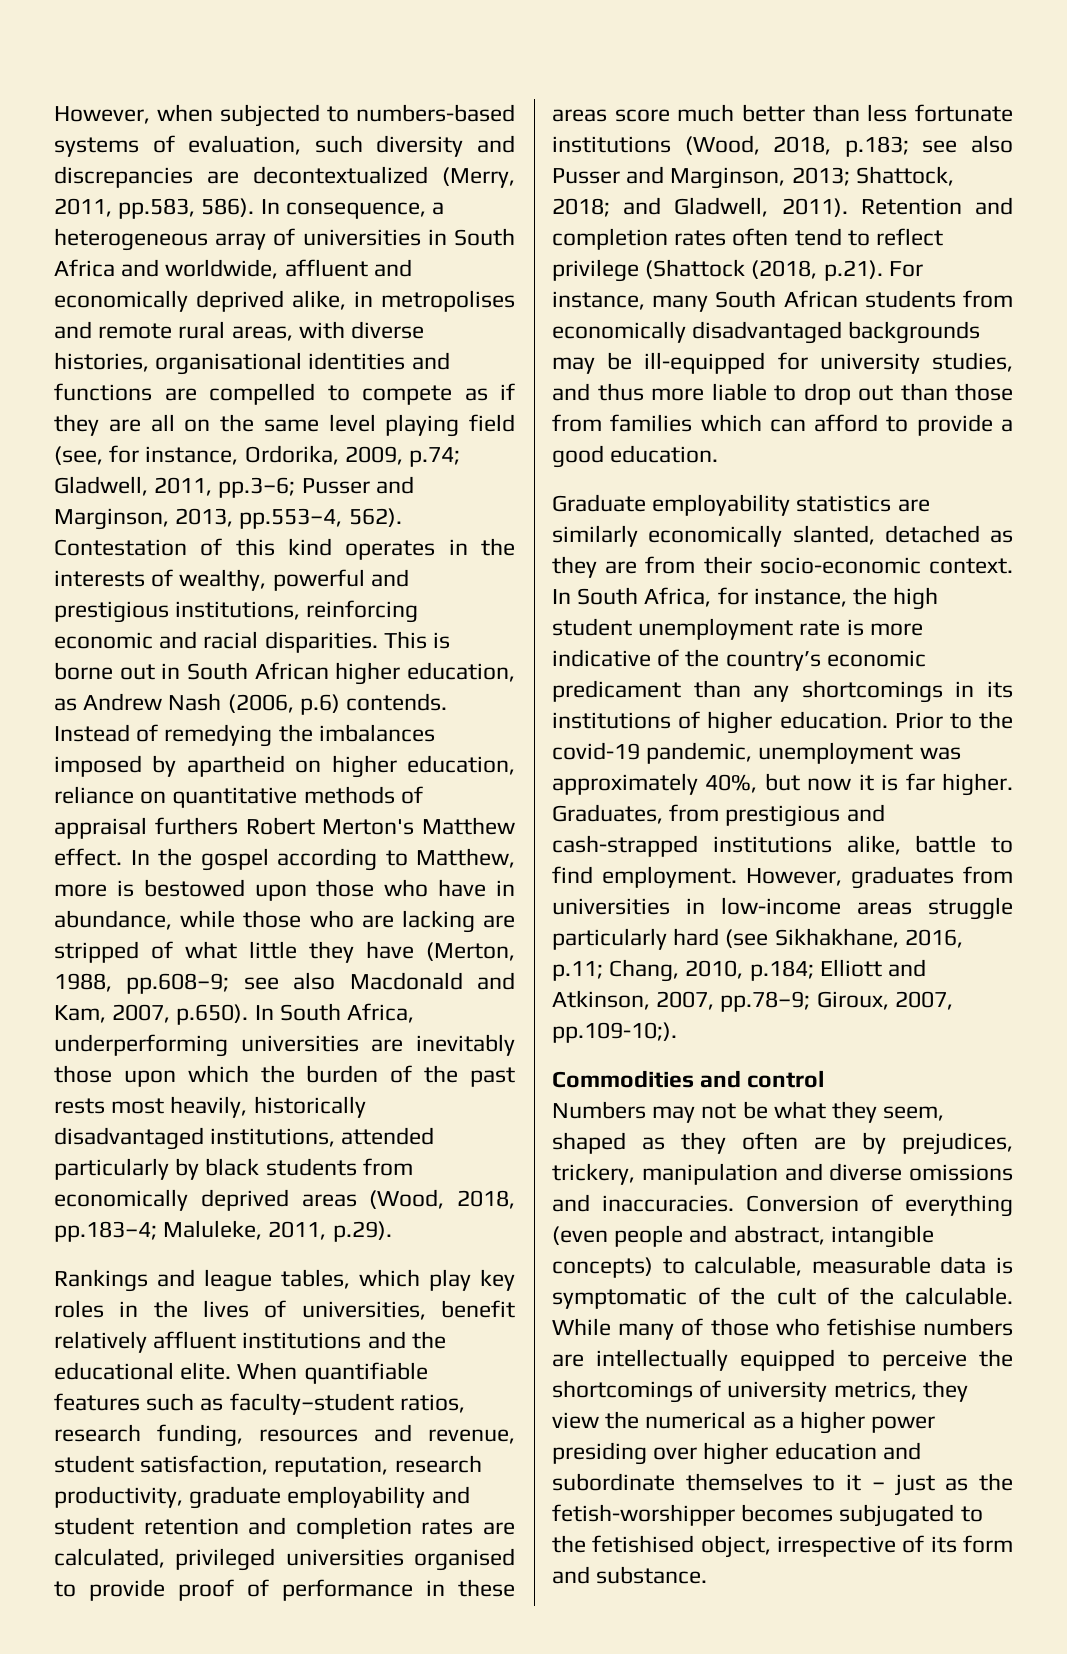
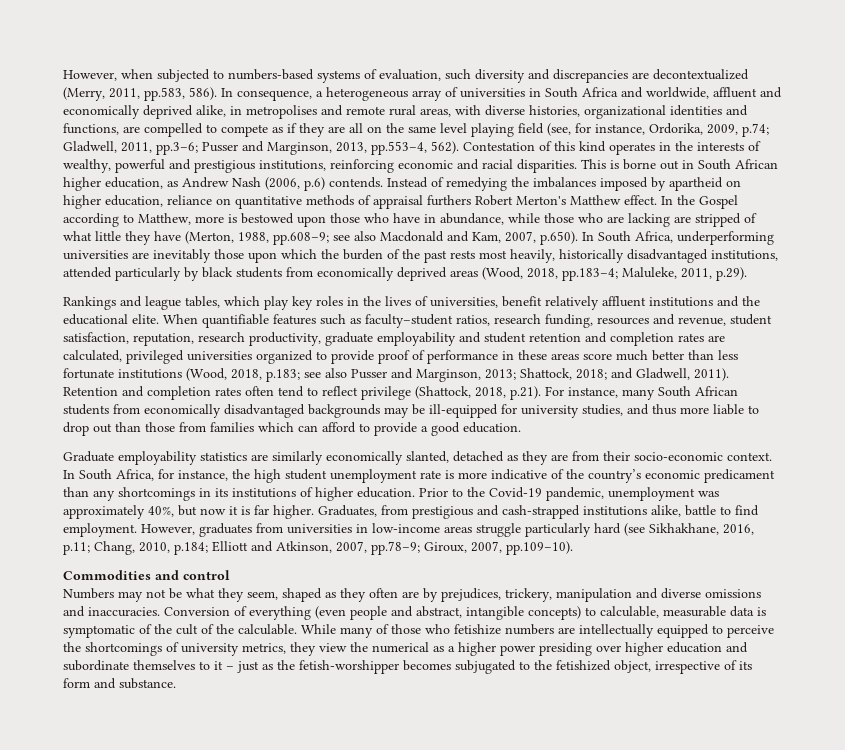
- In consequence, a heterogeneous array of universities in South Africa and worldwide, affluent and economically deprived alike, in metropolises and remote rural areas, with diverse histories, organisational identities and functions are compelled to compete as if they are all on the same level playing field (see, for instance, Ordorika, 2009, p.74; Gladwell, 2011, pp.3–6; Pusser and Marginson, 2013, pp.553–4, 562).
+ In consequence, a heterogeneous array of universities in South Africa and worldwide, affluent and economically deprived alike, in metropolises and remote rural areas, with diverse histories, organizational identities and functions, are compelled to compete as if they are all on the same level playing field (see, for instance, Ordorika, 2009, p.74; Gladwell, 2011, pp.3–6; Pusser and Marginson, 2013, pp.553–4, 562).
- In the gospel according to Matthew, more is bestowed upon those who have in abundance, while those who are lacking are stripped of what little they have (Merton, 1988, pp.608–9;
+ In the Gospel according to Matthew, more is bestowed upon those who have in abundance, while those who are lacking are stripped of what little they have (Merton, 1988, pp.608–9;
- When quantifiable features such as faculty–student ratios, research funding, resources and revenue, student satisfaction, reputation, research productivity, graduate employability and student retention and completion rates are calculated, privileged universities organised to provide proof of performance in these areas score much better than less fortunate institutions (Wood, 2018, p.183; see also Pusser and Marginson, 2013; Shattock, 2018; and Gladwell, 2011).
+ When quantifiable features such as faculty–student ratios, research funding, resources and revenue, student satisfaction, reputation, research productivity, graduate employability and student retention and completion rates are calculated, privileged universities organized to provide proof of performance in these areas score much better than less fortunate institutions (Wood, 2018, p.183; see also Pusser and Marginson, 2013; Shattock, 2018; and Gladwell, 2011).
- Retention and completion rates often tend to reflect privilege (Shattock (2018, p.21). For instance, many South African students from economically disadvantaged backgrounds may be ill-equipped for university studies, and thus more liable to drop out than those from families which can afford to provide a good education.
+ Retention and completion rates often tend to reflect privilege (Shattock, 2018, p.21). For instance, many South African students from economically disadvantaged backgrounds may be ill-equipped for university studies, and thus more liable to drop out than those from families which can afford to provide a good education.
- Prior to the covid-19 pandemic, unemployment was approximately 40%, but now it is far higher.
+ Prior to the Covid-19 pandemic, unemployment was approximately 40%, but now it is far higher.
- However, graduates from universities in low-income areas struggle particularly hard (see Sikhakhane, 2016, p.11; Chang, 2010, p.184; Elliott and Atkinson, 2007, pp.78–9; Giroux, 2007, pp.109-10;).
+ However, graduates from universities in low-income areas struggle particularly hard (see Sikhakhane, 2016, p.11; Chang, 2010, p.184; Elliott and Atkinson, 2007, pp.78–9; Giroux, 2007, pp.109–10).
- While many of those who fetishise numbers are intellectually equipped to perceive the shortcomings of university metrics, they view the numerical as a higher power presiding over higher education and subordinate themselves to it – just as the fetish-worshipper becomes subjugated to the fetishised object, irrespective of its form and substance.
+ While many of those who fetishize numbers are intellectually equipped to perceive the shortcomings of university metrics, they view the numerical as a higher power presiding over higher education and subordinate themselves to it – just as the fetish-worshipper becomes subjugated to the fetishized object, irrespective of its form and substance.

